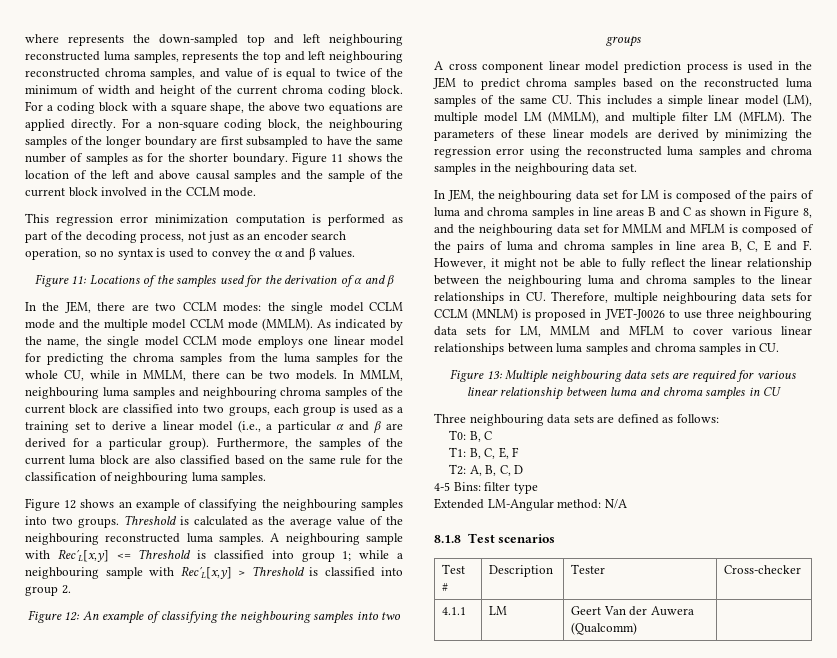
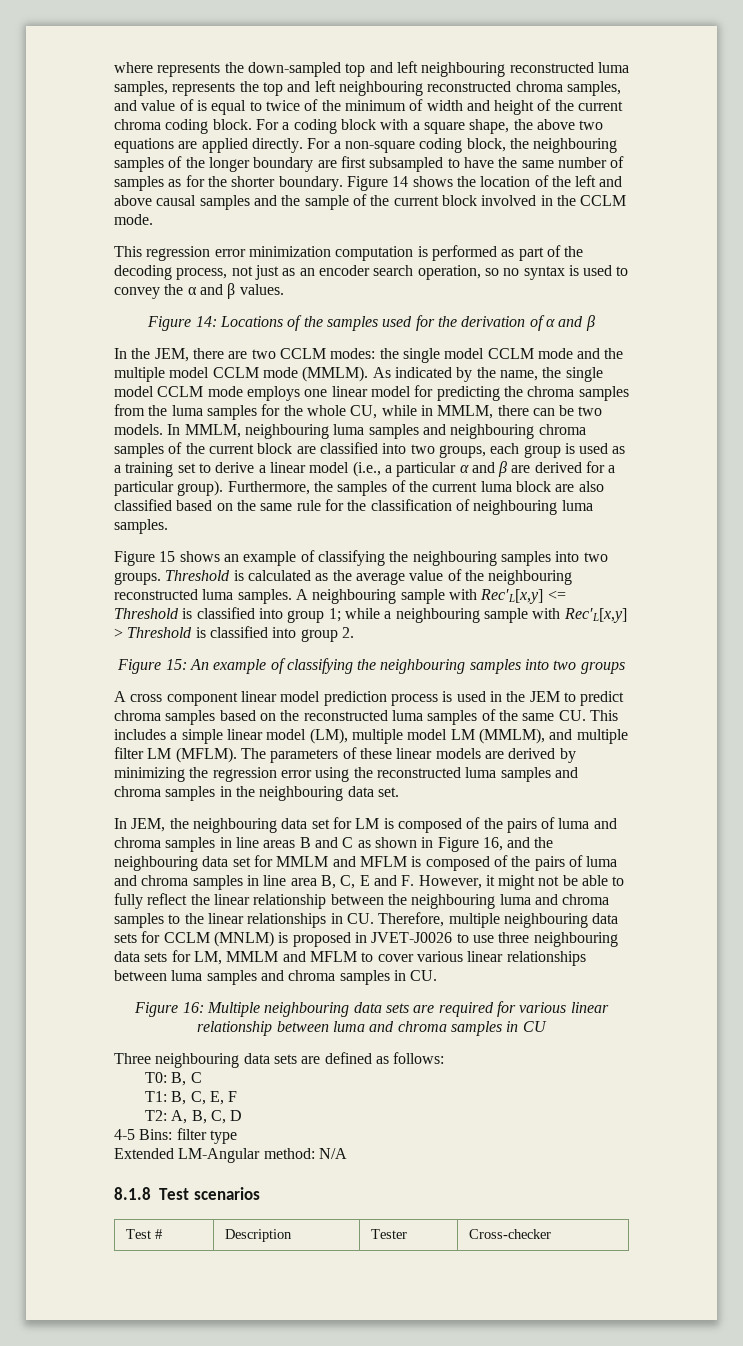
- Figure 11 shows the location of the left and above causal samples and the sample of the current block involved in the CCLM mode.
+ Figure 14 shows the location of the left and above causal samples and the sample of the current block involved in the CCLM mode.
- Figure 11: Locations of the samples used for the derivation of α and β
+ Figure 14: Locations of the samples used for the derivation of α and β
- Figure 12 shows an example of classifying the neighbouring samples into two groups.
+ Figure 15 shows an example of classifying the neighbouring samples into two groups.
- Figure 12: An example of classifying the neighbouring samples into two groups
+ Figure 15: An example of classifying the neighbouring samples into two groups
- In JEM, the neighbouring data set for LM is composed of the pairs of luma and chroma samples in line areas B and C as shown in Figure 8, and the neighbouring data set for MMLM and MFLM is composed of the pairs of luma and chroma samples in line area B, C, E and F. However, it might not be able to fully reflect the linear relationship between the neighbouring luma and chroma samples to the linear relationships in CU. Therefore, multiple neighbouring data sets for CCLM (MNLM) is proposed in JVET-J0026 to use three neighbouring data sets for LM, MMLM and MFLM to cover various linear relationships between luma samples and chroma samples in CU.
+ In JEM, the neighbouring data set for LM is composed of the pairs of luma and chroma samples in line areas B and C as shown in Figure 16, and the neighbouring data set for MMLM and MFLM is composed of the pairs of luma and chroma samples in line area B, C, E and F. However, it might not be able to fully reflect the linear relationship between the neighbouring luma and chroma samples to the linear relationships in CU. Therefore, multiple neighbouring data sets for CCLM (MNLM) is proposed in JVET-J0026 to use three neighbouring data sets for LM, MMLM and MFLM to cover various linear relationships between luma samples and chroma samples in CU.
- Figure 13: Multiple neighbouring data sets are required for various linear relationship between luma and chroma samples in CU
+ Figure 16: Multiple neighbouring data sets are required for various linear relationship between luma and chroma samples in CU
- 4.1.1 | LM | Geert Van der Auwera (Qualcomm) |

